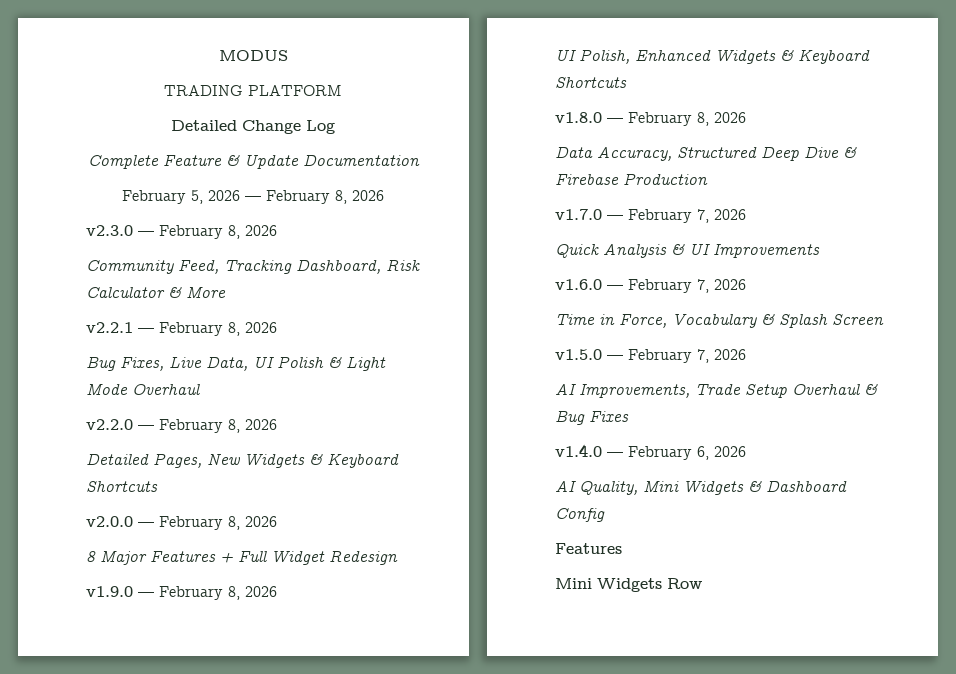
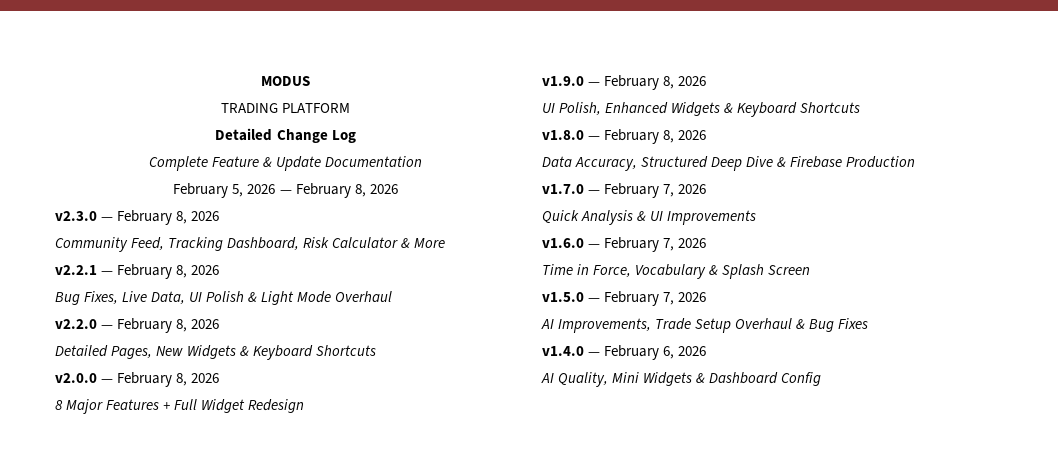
  AI Quality, Mini Widgets & Dashboard Config
- Features
- Mini Widgets Row

